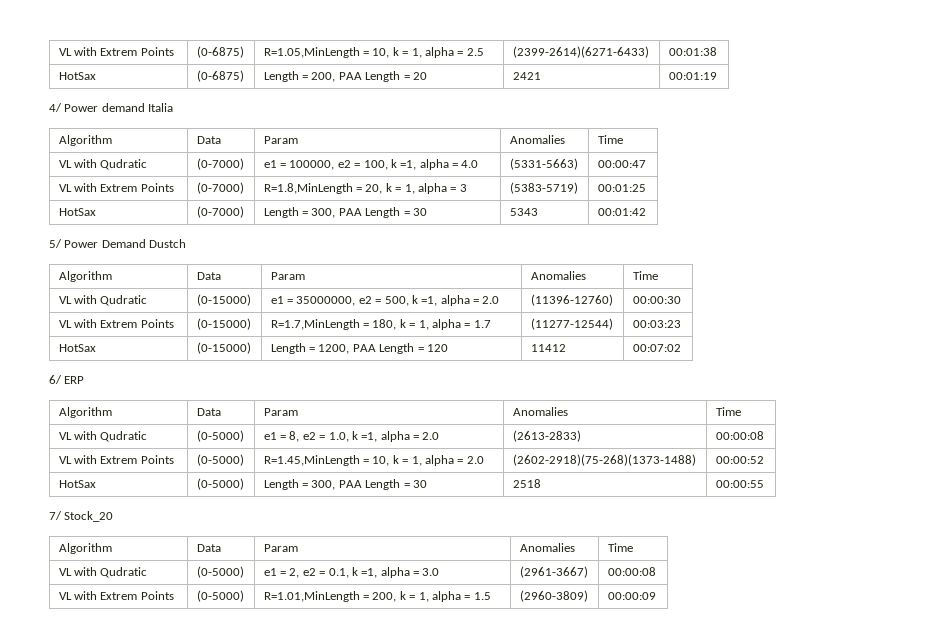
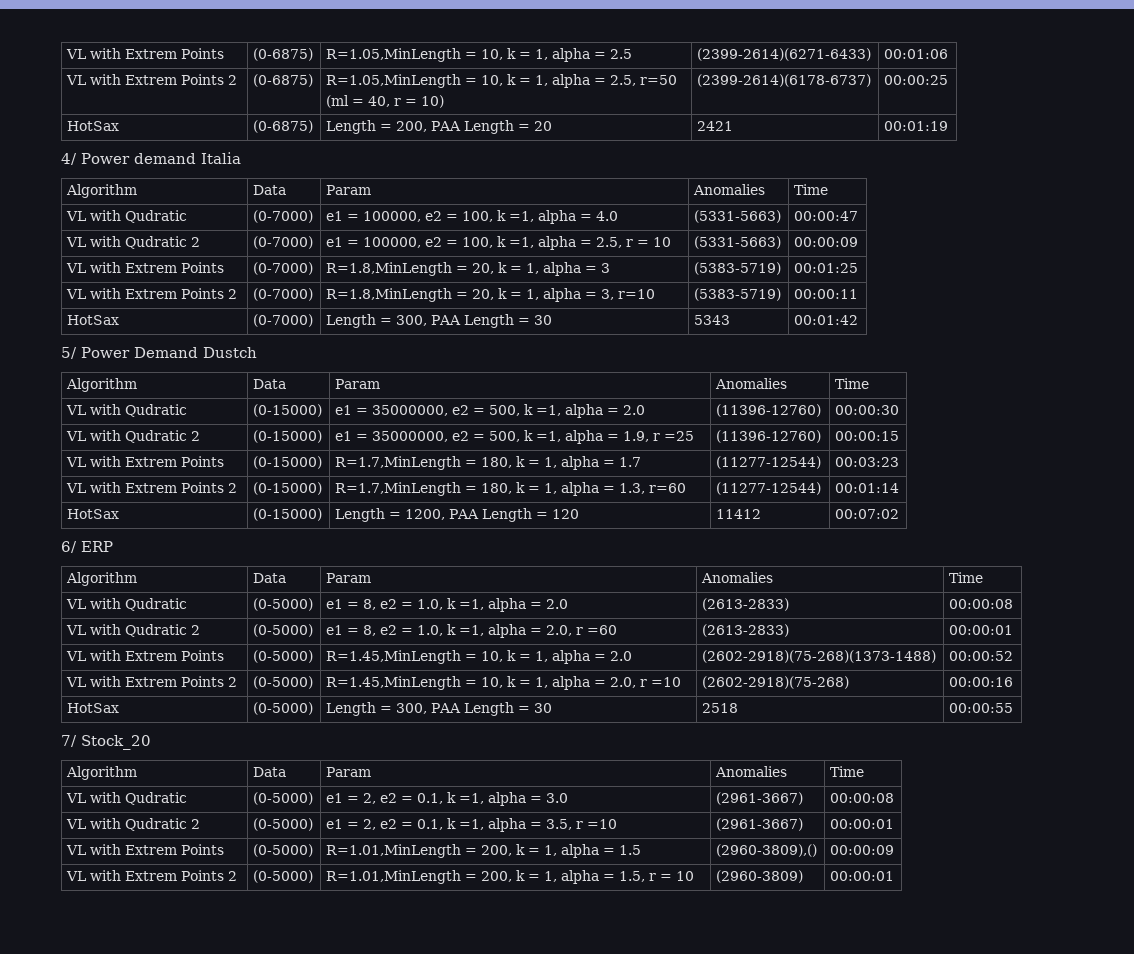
- VL with Extrem Points | (0-6875) | R=1.05,MinLength = 10, k = 1, alpha = 2.5 | (2399-2614)(6271-6433) | 00:01:38
+ VL with Extrem Points | (0-6875) | R=1.05,MinLength = 10, k = 1, alpha = 2.5 | (2399-2614)(6271-6433) | 00:01:06
+ VL with Extrem Points 2 | (0-6875) | R=1.05,MinLength = 10, k = 1, alpha = 2.5, r=50
+ (ml = 40, r = 10) | (2399-2614)(6178-6737) | 00:00:25
+ VL with Qudratic 2 | (0-7000) | e1 = 100000, e2 = 100, k =1, alpha = 2.5, r = 10 | (5331-5663) | 00:00:09
+ VL with Extrem Points 2 | (0-7000) | R=1.8,MinLength = 20, k = 1, alpha = 3, r=10 | (5383-5719) | 00:00:11
+ VL with Qudratic 2 | (0-15000) | e1 = 35000000, e2 = 500, k =1, alpha = 1.9, r =25 | (11396-12760) | 00:00:15
+ VL with Extrem Points 2 | (0-15000) | R=1.7,MinLength = 180, k = 1, alpha = 1.3, r=60 | (11277-12544) | 00:01:14
+ VL with Qudratic 2 | (0-5000) | e1 = 8, e2 = 1.0, k =1, alpha = 2.0, r =60 | (2613-2833) | 00:00:01
+ VL with Extrem Points 2 | (0-5000) | R=1.45,MinLength = 10, k = 1, alpha = 2.0, r =10 | (2602-2918)(75-268) | 00:00:16
+ VL with Qudratic 2 | (0-5000) | e1 = 2, e2 = 0.1, k =1, alpha = 3.5, r =10 | (2961-3667) | 00:00:01
- VL with Extrem Points | (0-5000) | R=1.01,MinLength = 200, k = 1, alpha = 1.5 | (2960-3809) | 00:00:09
+ VL with Extrem Points | (0-5000) | R=1.01,MinLength = 200, k = 1, alpha = 1.5 | (2960-3809),() | 00:00:09
+ VL with Extrem Points 2 | (0-5000) | R=1.01,MinLength = 200, k = 1, alpha = 1.5, r = 10 | (2960-3809) | 00:00:01

